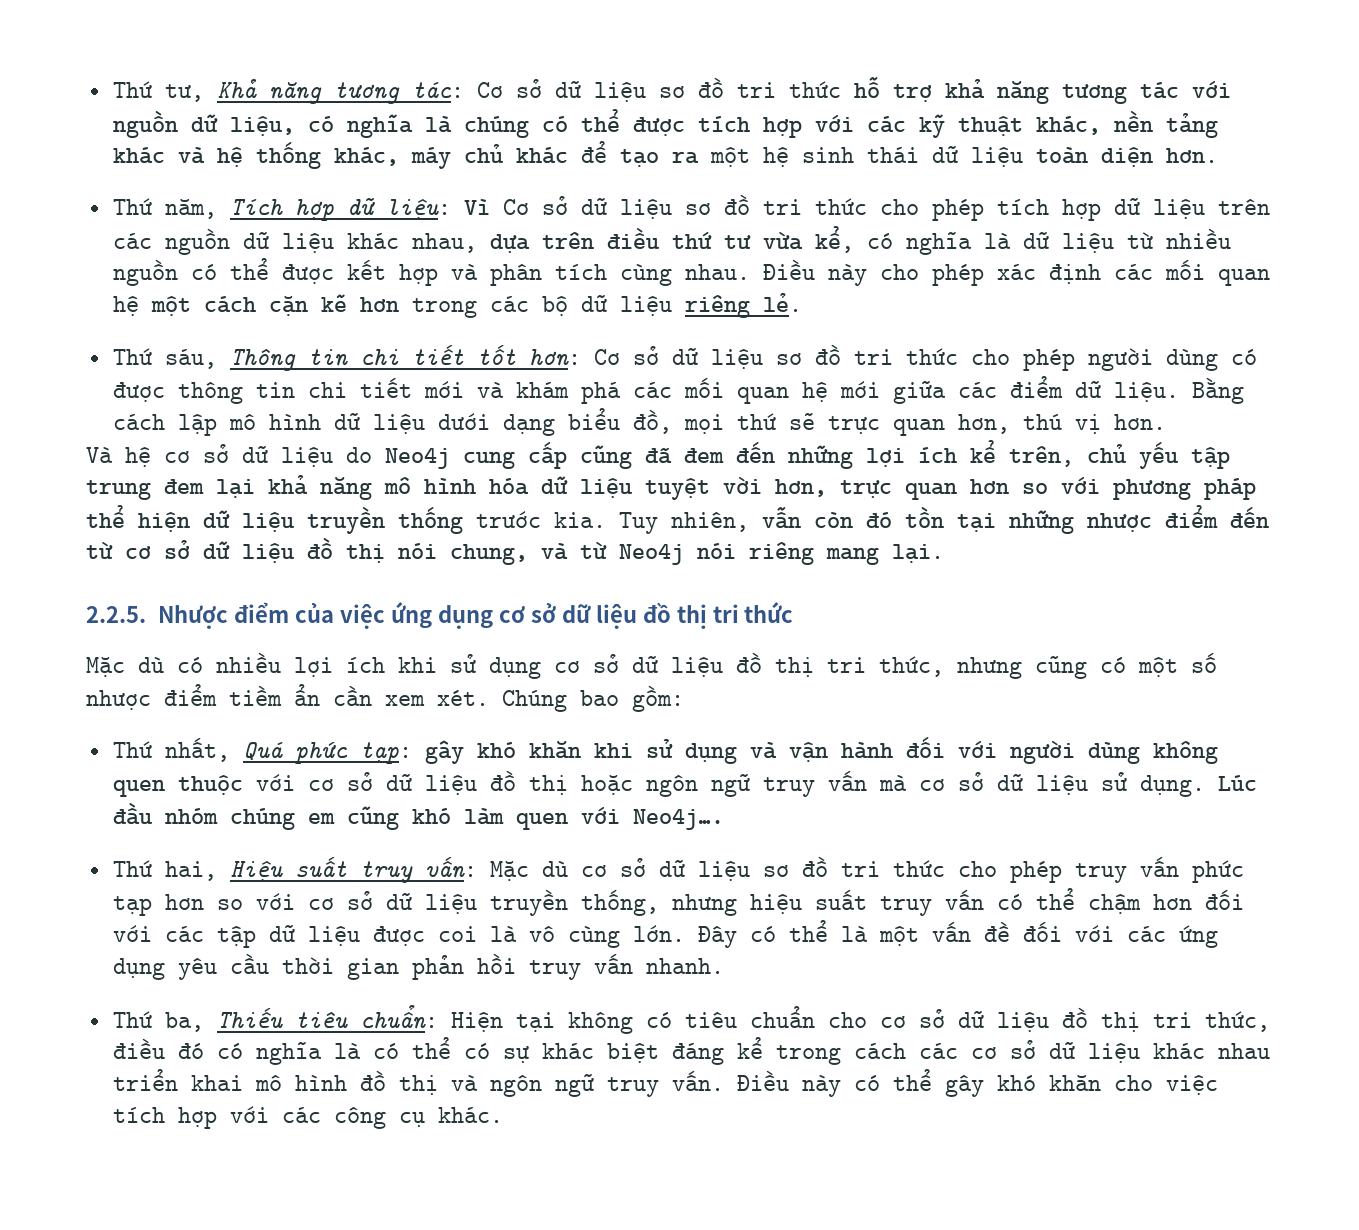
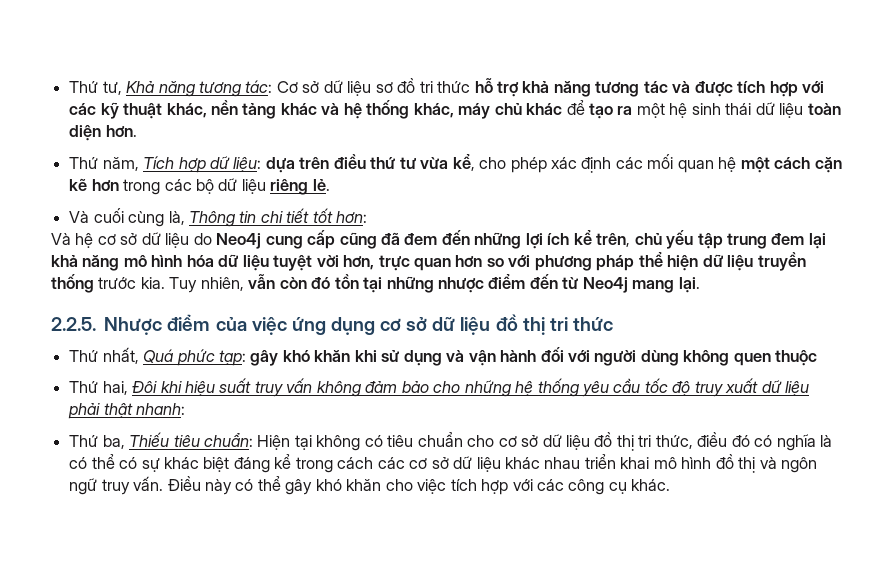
- Thứ tư, Khả năng tương tác: Cơ sở dữ liệu sơ đồ tri thức hỗ trợ khả năng tương tác với nguồn dữ liệu, có nghĩa là chúng có thể được tích hợp với các kỹ thuật khác, nền tảng khác và hệ thống khác, máy chủ khác để tạo ra một hệ sinh thái dữ liệu toàn diện hơn.
+ Thứ tư, Khả năng tương tác: Cơ sở dữ liệu sơ đồ tri thức hỗ trợ khả năng tương tác và được tích hợp với các kỹ thuật khác, nền tảng khác và hệ thống khác, máy chủ khác để tạo ra một hệ sinh thái dữ liệu toàn diện hơn.
- Thứ năm, Tích hợp dữ liệu: Vì Cơ sở dữ liệu sơ đồ tri thức cho phép tích hợp dữ liệu trên các nguồn dữ liệu khác nhau, dựa trên điều thứ tư vừa kể, có nghĩa là dữ liệu từ nhiều nguồn có thể được kết hợp và phân tích cùng nhau. Điều này cho phép xác định các mối quan hệ một cách cặn kẽ hơn trong các bộ dữ liệu riêng lẻ.
+ Thứ năm, Tích hợp dữ liệu: dựa trên điều thứ tư vừa kể, cho phép xác định các mối quan hệ một cách cặn kẽ hơn trong các bộ dữ liệu riêng lẻ.
- Thứ sáu, Thông tin chi tiết tốt hơn: Cơ sở dữ liệu sơ đồ tri thức cho phép người dùng có được thông tin chi tiết mới và khám phá các mối quan hệ mới giữa các điểm dữ liệu. Bằng cách lập mô hình dữ liệu dưới dạng biểu đồ, mọi thứ sẽ trực quan hơn, thú vị hơn.
+ Và cuối cùng là, Thông tin chi tiết tốt hơn:
- Tuy nhiên, vẫn còn đó tồn tại những nhược điểm đến từ cơ sở dữ liệu đồ thị nói chung, và từ Neo4j nói riêng mang lại.
+ Tuy nhiên, vẫn còn đó tồn tại những nhược điểm đến từ Neo4j mang lại.
- Mặc dù có nhiều lợi ích khi sử dụng cơ sở dữ liệu đồ thị tri thức, nhưng cũng có một số nhược điểm tiềm ẩn cần xem xét. Chúng bao gồm:
- Thứ nhất, Quá phức tạp: gây khó khăn khi sử dụng và vận hành đối với người dùng không quen thuộc với cơ sở dữ liệu đồ thị hoặc ngôn ngữ truy vấn mà cơ sở dữ liệu sử dụng. Lúc đầu nhóm chúng em cũng khó làm quen với Neo4j….
- Thứ hai, Hiệu suất truy vấn: Mặc dù cơ sở dữ liệu sơ đồ tri thức cho phép truy vấn phức tạp hơn so với cơ sở dữ liệu truyền thống, nhưng hiệu suất truy vấn có thể chậm hơn đối với các tập dữ liệu được coi là vô cùng lớn. Đây có thể là một vấn đề đối với các ứng dụng yêu cầu thời gian phản hồi truy vấn nhanh.
+ Thứ nhất, Quá phức tạp: gây khó khăn khi sử dụng và vận hành đối với người dùng không quen thuộc
+ Thứ hai, Đôi khi hiệu suất truy vấn không đảm bảo cho những hệ thống yêu cầu tốc độ truy xuất dữ liệu phải thật nhanh:

